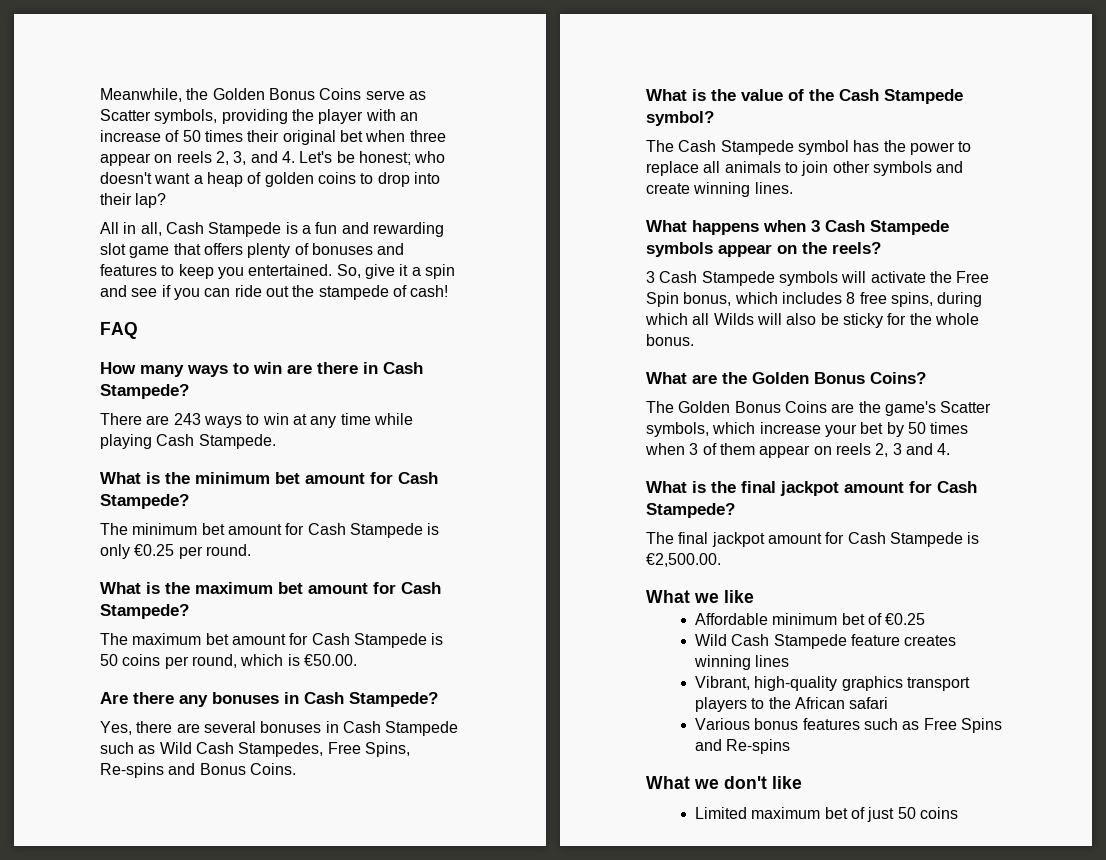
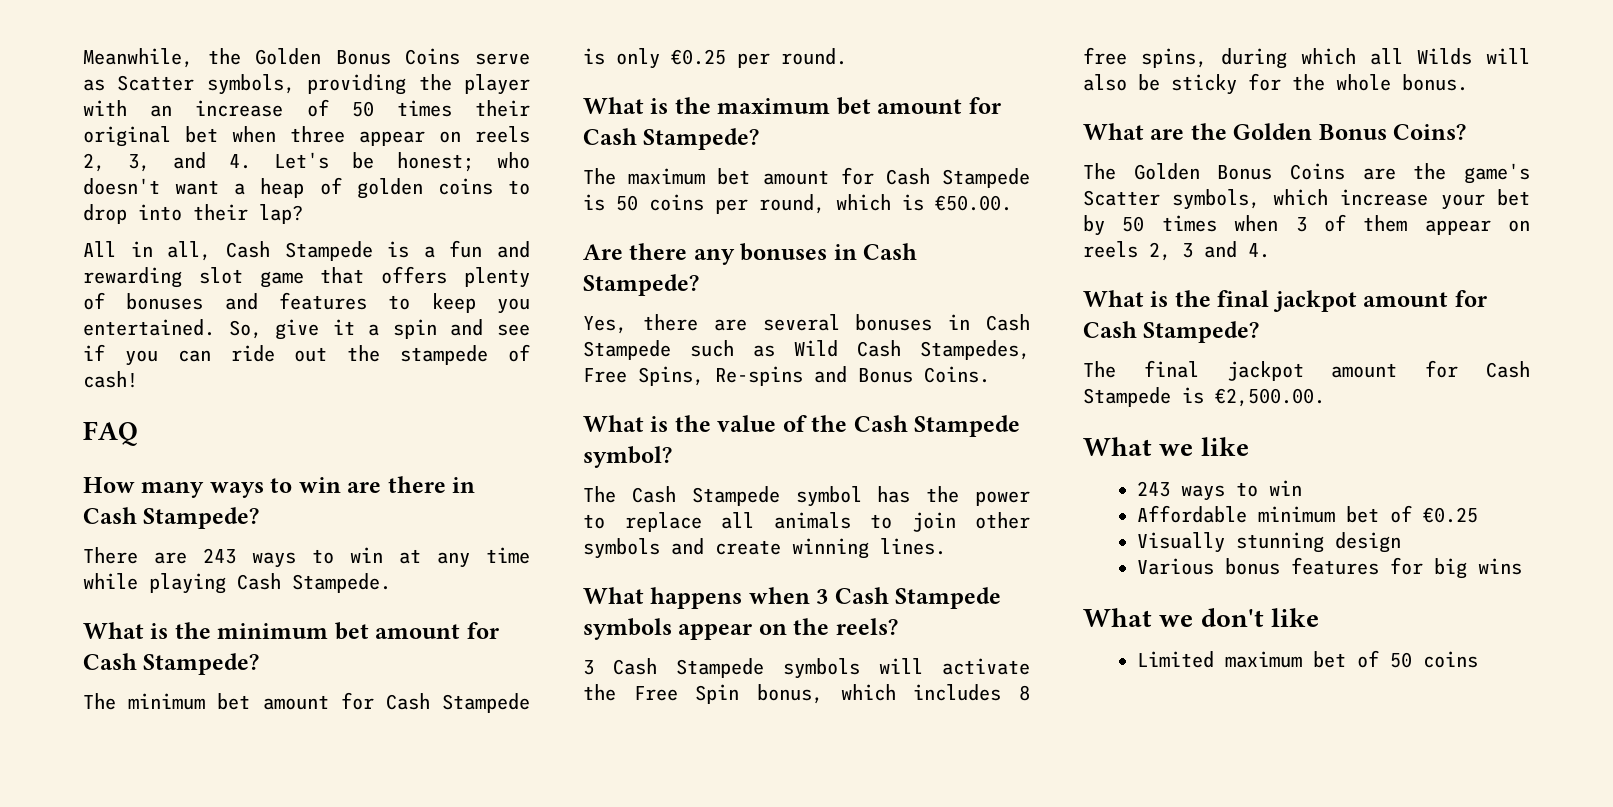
  What we like
+ 243 ways to win
- Wild Cash Stampede feature creates winning lines
- Vibrant, high-quality graphics transport players to the African safari
- Various bonus features such as Free Spins and Re-spins
+ Visually stunning design
+ Various bonus features for big wins
- Limited maximum bet of just 50 coins
+ Limited maximum bet of 50 coins

